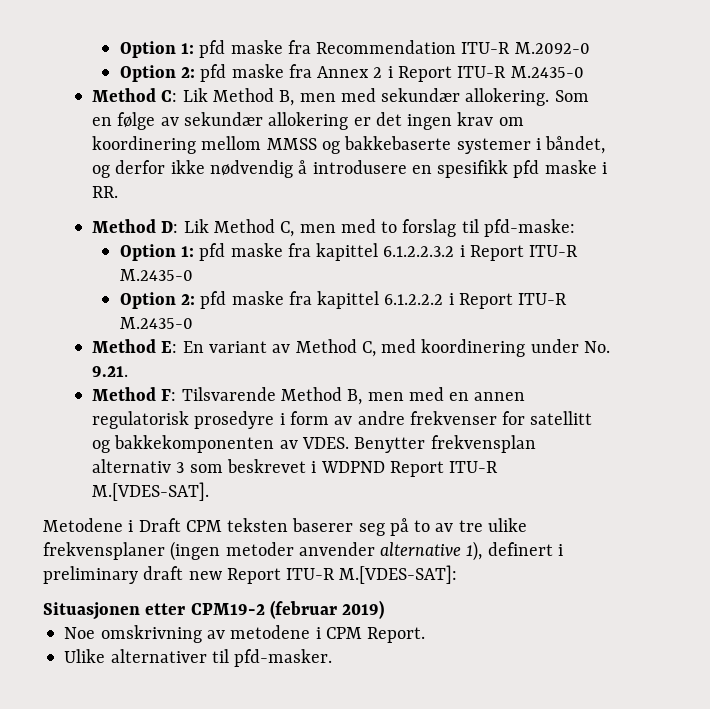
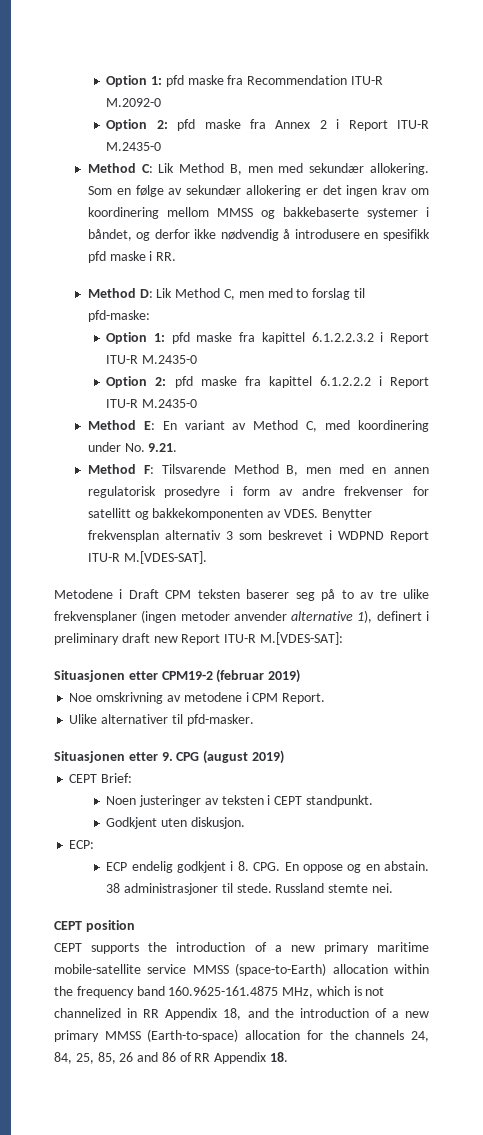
+ Situasjonen etter 9. CPG (august 2019)
+ CEPT Brief:
+ Noen justeringer av teksten i CEPT standpunkt.
+ Godkjent uten diskusjon.
+ ECP:
+ ECP endelig godkjent i 8. CPG. En oppose og en abstain. 38 administrasjoner til stede. Russland stemte nei.
+ CEPT position
+ CEPT supports the introduction of a new primary maritime mobile-satellite service MMSS (space-to-Earth) allocation within the frequency band 160.9625-161.4875 MHz, which is not channelized in RR Appendix 18, and the introduction of a new primary MMSS (Earth-to-space) allocation for the channels 24, 84, 25, 85, 26 and 86 of RR Appendix 18.

